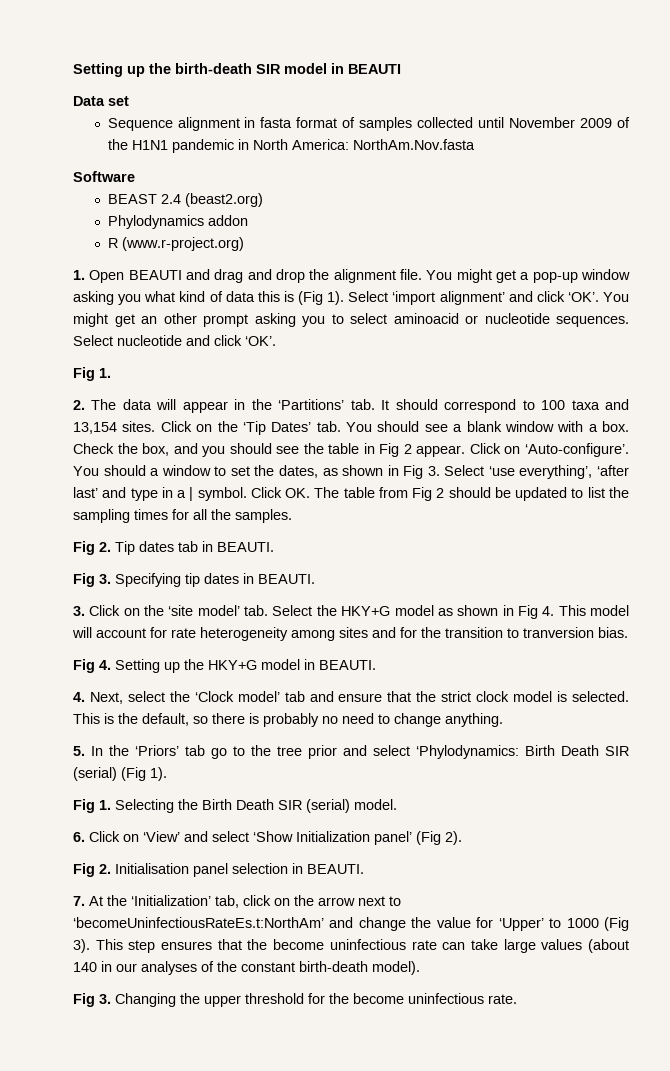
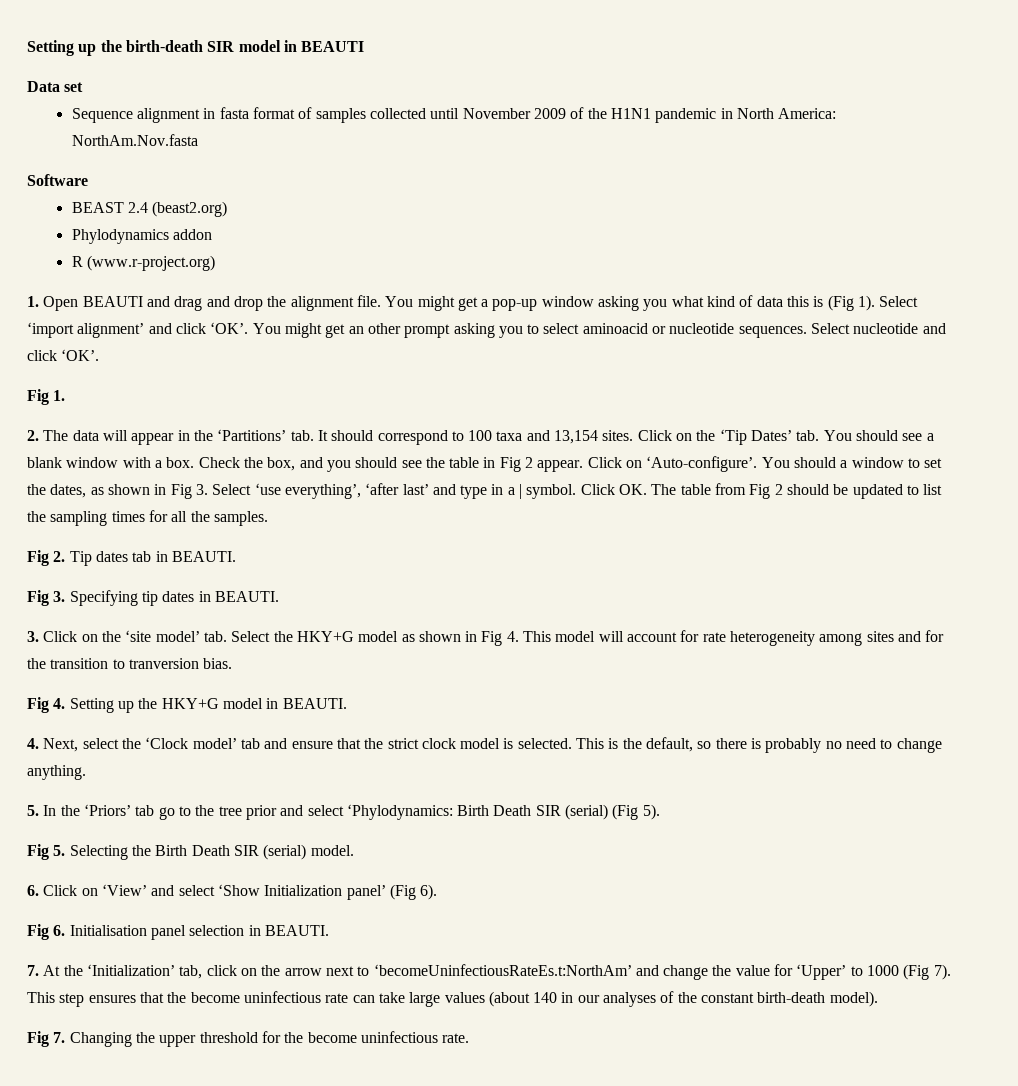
- 5. In the ‘Priors’ tab go to the tree prior and select ‘Phylodynamics: Birth Death SIR (serial) (Fig 1).
- Fig 1. Selecting the Birth Death SIR (serial) model.
+ 5. In the ‘Priors’ tab go to the tree prior and select ‘Phylodynamics: Birth Death SIR (serial) (Fig 5).
+ Fig 5. Selecting the Birth Death SIR (serial) model.
- 6. Click on ‘View’ and select ‘Show Initialization panel’ (Fig 2).
- Fig 2. Initialisation panel selection in BEAUTI.
+ 6. Click on ‘View’ and select ‘Show Initialization panel’ (Fig 6).
+ Fig 6. Initialisation panel selection in BEAUTI.
- 7. At the ‘Initialization’ tab, click on the arrow next to ‘becomeUninfectiousRateEs.t:NorthAm’ and change the value for ‘Upper’ to 1000 (Fig 3).
+ 7. At the ‘Initialization’ tab, click on the arrow next to ‘becomeUninfectiousRateEs.t:NorthAm’ and change the value for ‘Upper’ to 1000 (Fig 7).
- Fig 3. Changing the upper threshold for the become uninfectious rate.
+ Fig 7. Changing the upper threshold for the become uninfectious rate.

